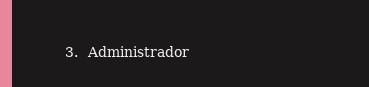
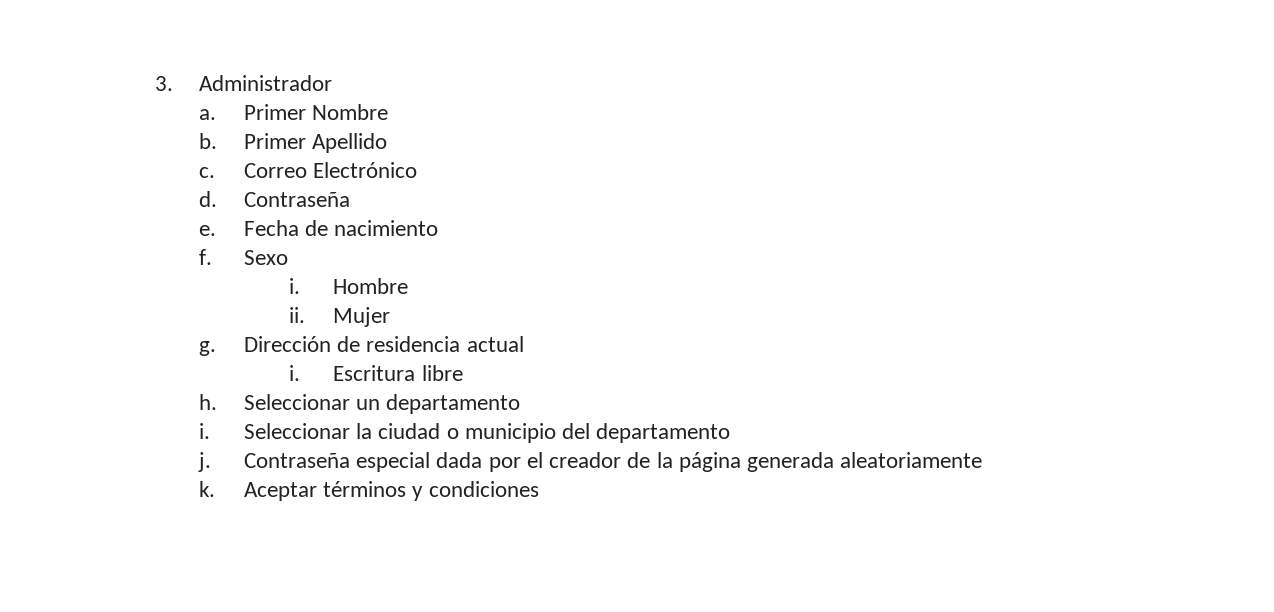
+ a. Primer Nombre
+ b. Primer Apellido
+ c. Correo Electrónico
+ d. Contraseña
+ e. Fecha de nacimiento
+ f. Sexo
+ i. Hombre
+ ii. Mujer
+ g. Dirección de residencia actual
+ i. Escritura libre
+ h. Seleccionar un departamento
+ i. Seleccionar la ciudad o municipio del departamento
+ j. Contraseña especial dada por el creador de la página generada aleatoriamente
+ k. Aceptar términos y condiciones

